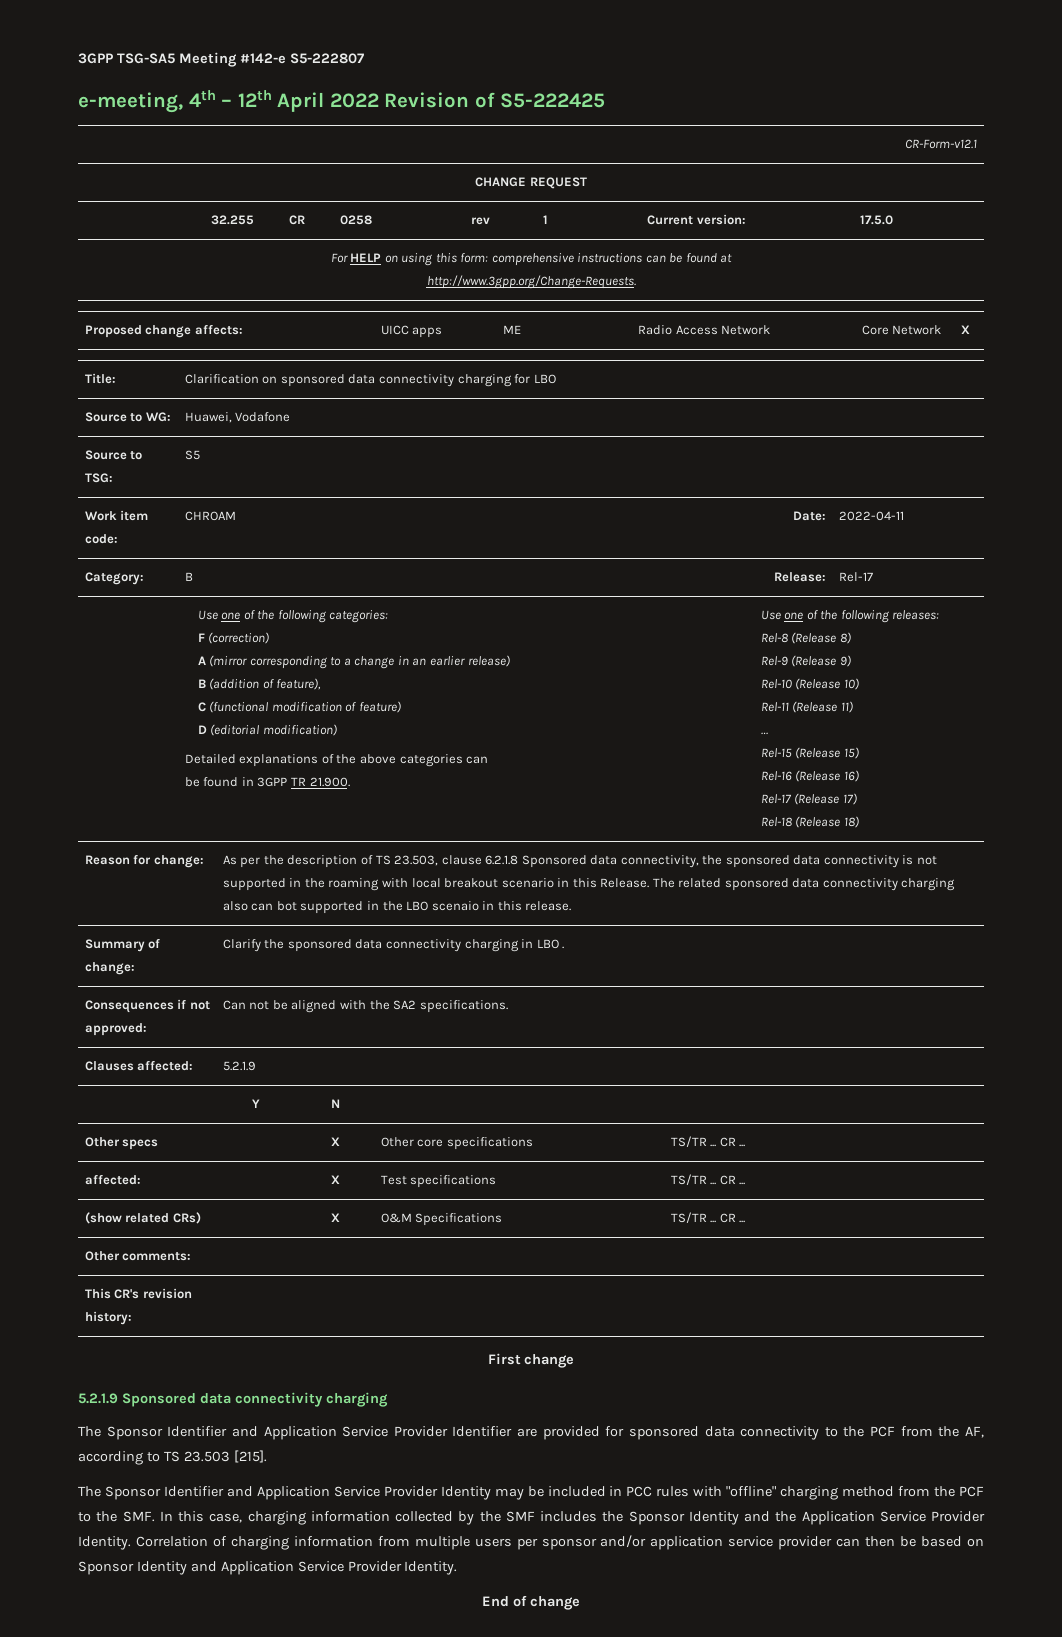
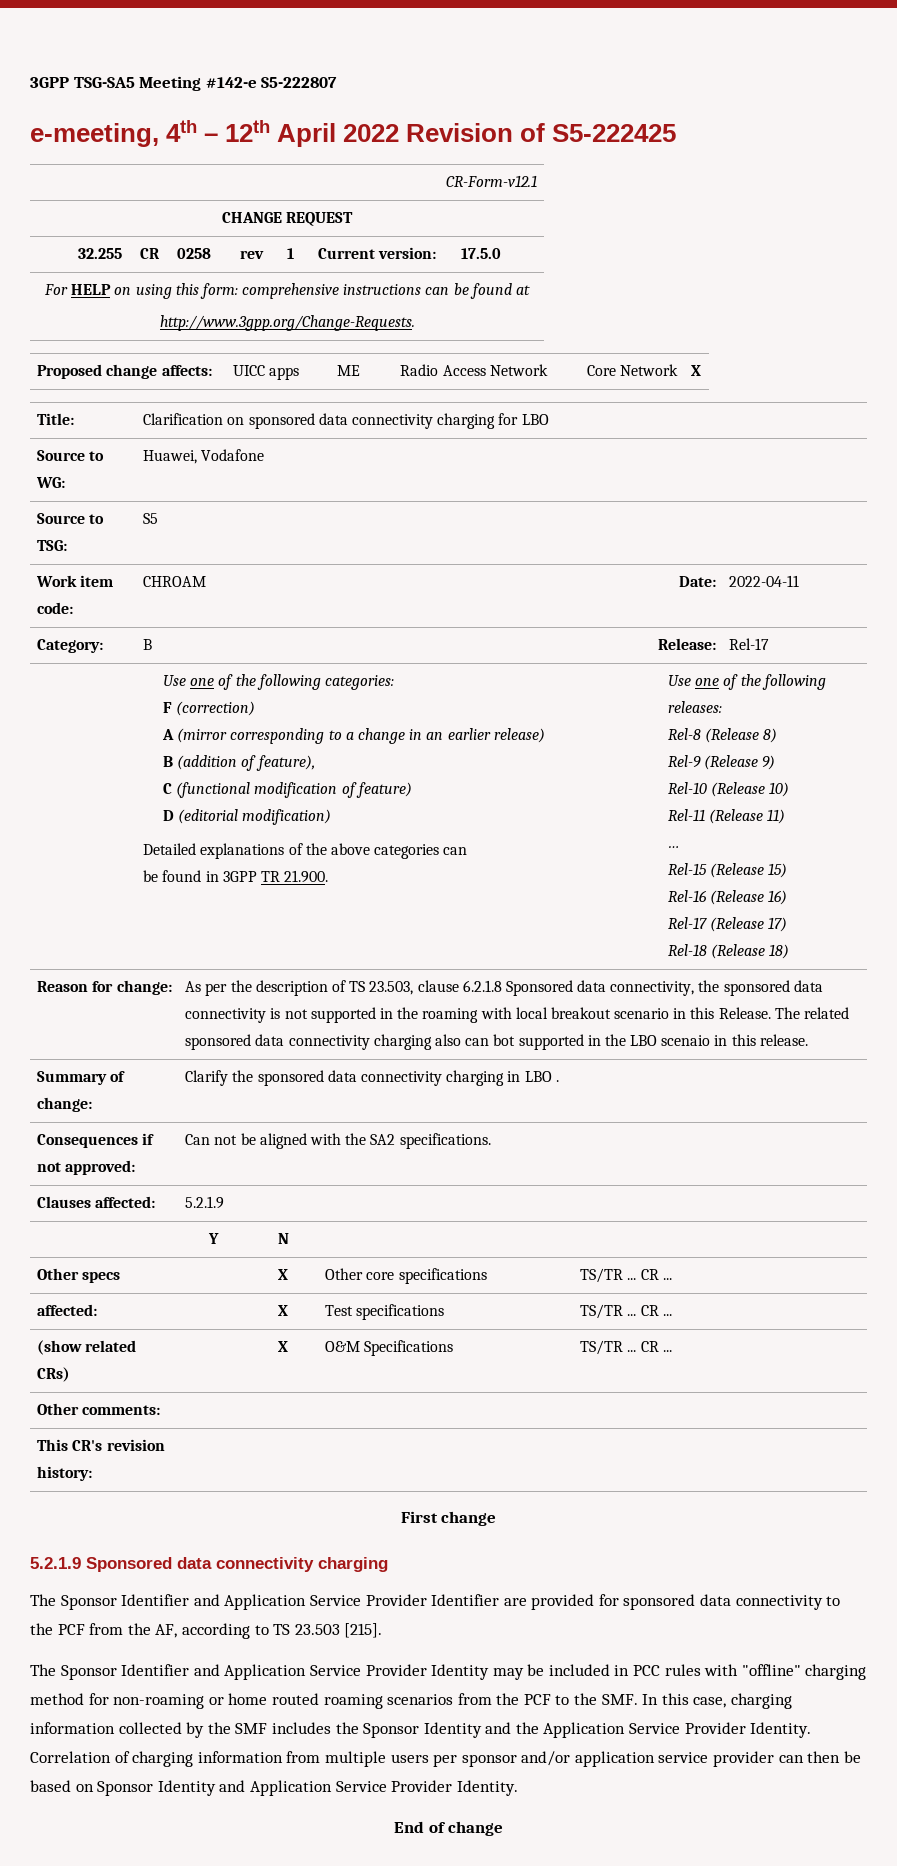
- The Sponsor Identifier and Application Service Provider Identity may be included in PCC rules with "offline" charging method from the PCF to the SMF. In this case, charging information collected by the SMF includes the Sponsor Identity and the Application Service Provider Identity.
+ The Sponsor Identifier and Application Service Provider Identity may be included in PCC rules with "offline" charging method for non-roaming or home routed roaming scenarios from the PCF to the SMF. In this case, charging information collected by the SMF includes the Sponsor Identity and the Application Service Provider Identity.

